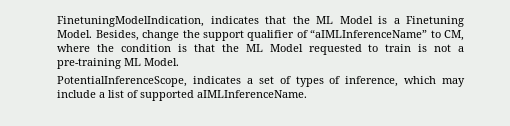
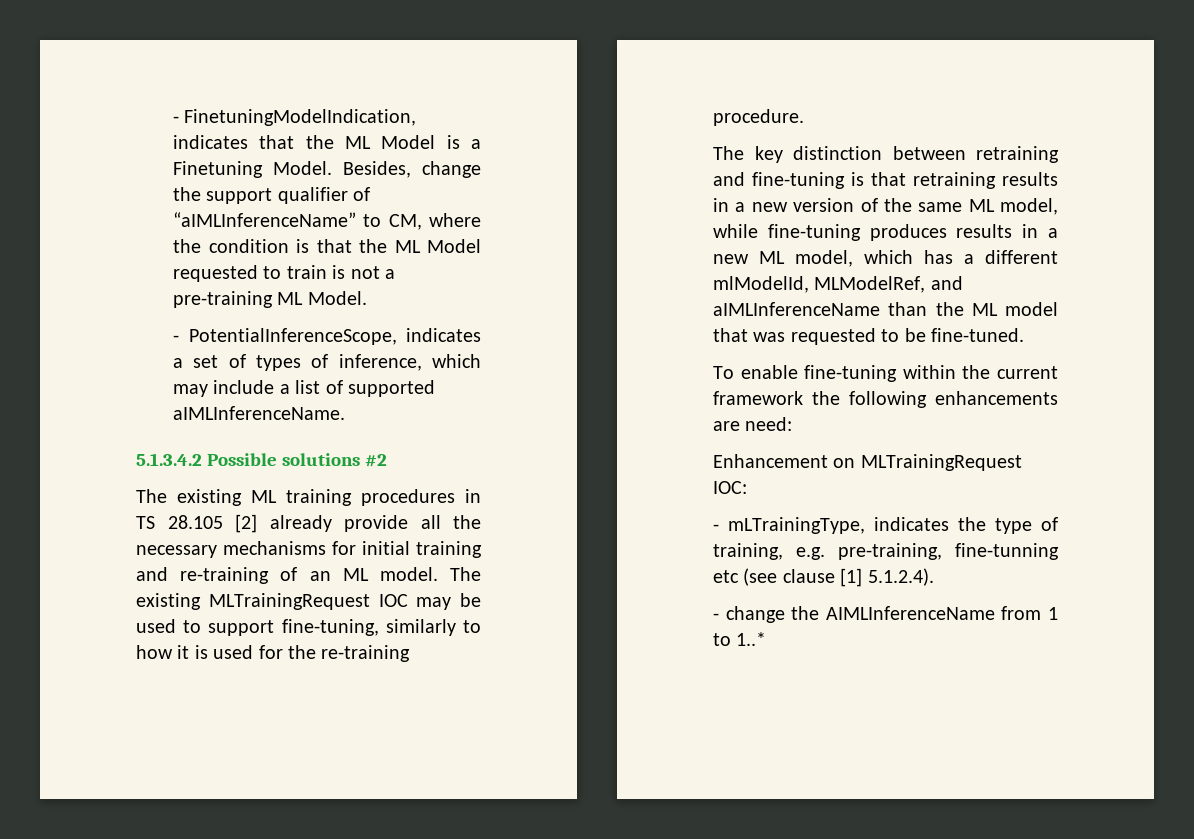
- FinetuningModelIndication, indicates that the ML Model is a Finetuning Model.
+ - FinetuningModelIndication, indicates that the ML Model is a Finetuning Model.
- PotentialInferenceScope, indicates a set of types of inference, which may include a list of supported aIMLInferenceName.
+ - PotentialInferenceScope, indicates a set of types of inference, which may include a list of supported aIMLInferenceName.
+ 5.1.3.4.2 Possible solutions #2
+ The existing ML training procedures in TS 28.105 [2] already provide all the necessary mechanisms for initial training and re-training of an ML model. The existing MLTrainingRequest IOC may be used to support fine-tuning, similarly to how it is used for the re-training procedure.
+ The key distinction between retraining and fine-tuning is that retraining results in a new version of the same ML model, while fine-tuning produces results in a new ML model, which has a different mlModelId, MLModelRef, and aIMLInferenceName than the ML model that was requested to be fine-tuned.
+ To enable fine-tuning within the current framework the following enhancements are need:
+ Enhancement on MLTrainingRequest IOC:
+ - mLTrainingType, indicates the type of training, e.g. pre-training, fine-tunning etc (see clause [1] 5.1.2.4).
+ - change the AIMLInferenceName from 1 to 1..*

